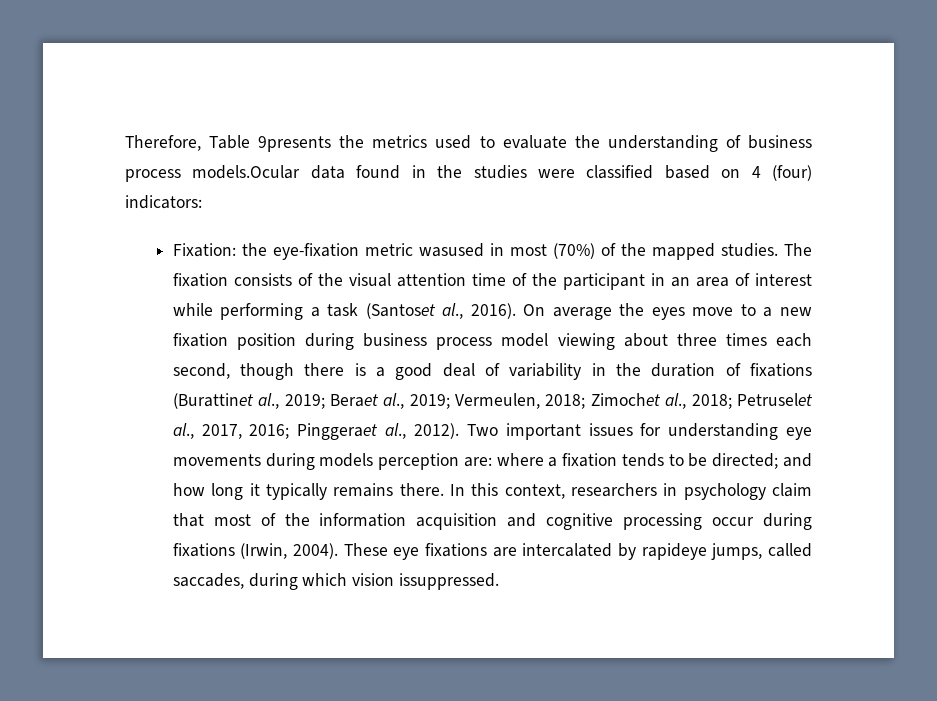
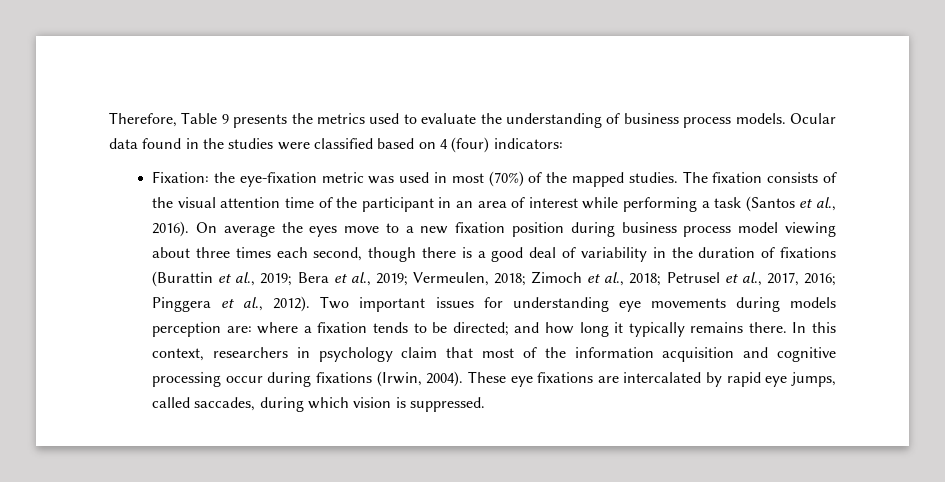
- Therefore, Table 9presents the metrics used to evaluate the understanding of business process models.Ocular data found in the studies were classified based on 4 (four) indicators:
+ Therefore, Table 9 presents the metrics used to evaluate the understanding of business process models. Ocular data found in the studies were classified based on 4 (four) indicators:
- Fixation: the eye-fixation metric wasused in most (70%) of the mapped studies.
+ Fixation: the eye-fixation metric was used in most (70%) of the mapped studies.
- The fixation consists of the visual attention time of the participant in an area of interest while performing a task (Santoset al., 2016).
+ The fixation consists of the visual attention time of the participant in an area of interest while performing a task (Santos et al., 2016).
- On average the eyes move to a new fixation position during business process model viewing about three times each second, though there is a good deal of variability in the duration of fixations (Burattinet al., 2019; Beraet al., 2019; Vermeulen, 2018; Zimochet al., 2018; Petruselet al., 2017, 2016; Pinggeraet al., 2012).
+ On average the eyes move to a new fixation position during business process model viewing about three times each second, though there is a good deal of variability in the duration of fixations (Burattin et al., 2019; Bera et al., 2019; Vermeulen, 2018; Zimoch et al., 2018; Petrusel et al., 2017, 2016; Pinggera et al., 2012).
- These eye fixations are intercalated by rapideye jumps, called saccades, during which vision issuppressed.
+ These eye fixations are intercalated by rapid eye jumps, called saccades, during which vision is suppressed.

